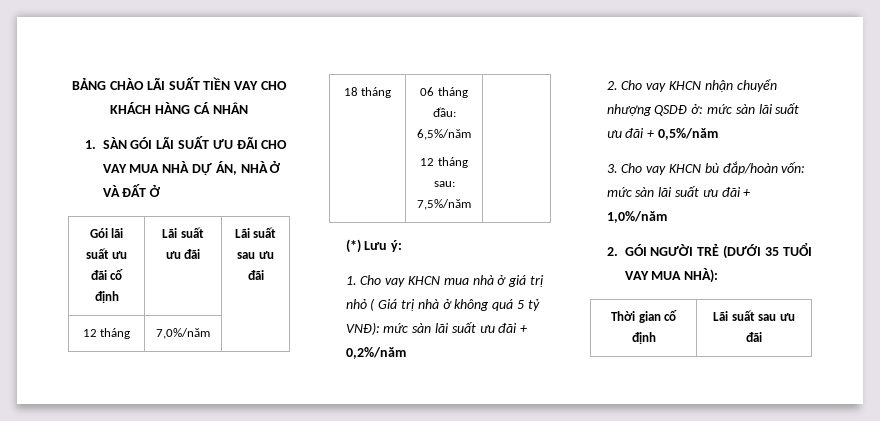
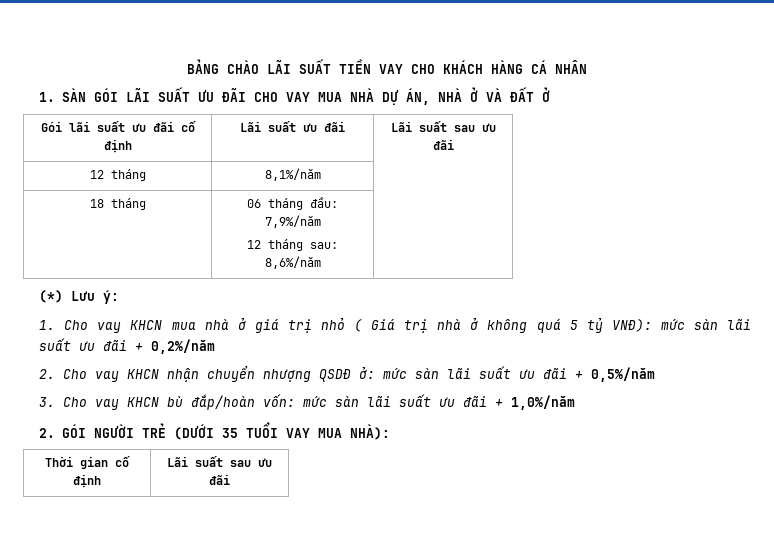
- 12 tháng | 7,0%/năm |
+ 12 tháng | 8,1%/năm |
- 18 tháng | 06 tháng đầu: 6,5%/năm
- 12 tháng sau: 7,5%/năm |
+ 18 tháng | 06 tháng đầu: 7,9%/năm
+ 12 tháng sau: 8,6%/năm |

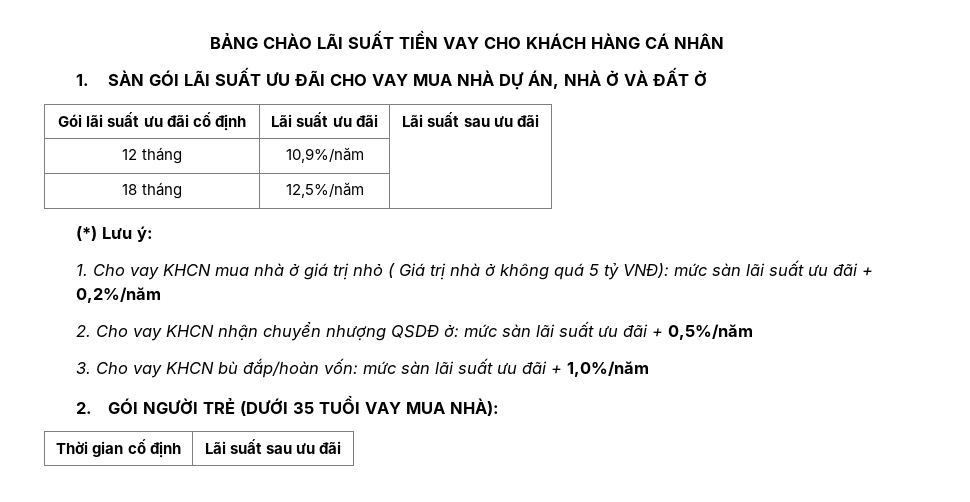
- 12 tháng | 8,1%/năm |
+ 12 tháng | 10,9%/năm |
- 18 tháng | 06 tháng đầu: 7,9%/năm
- 12 tháng sau: 8,6%/năm |
+ 18 tháng | 12,5%/năm |

